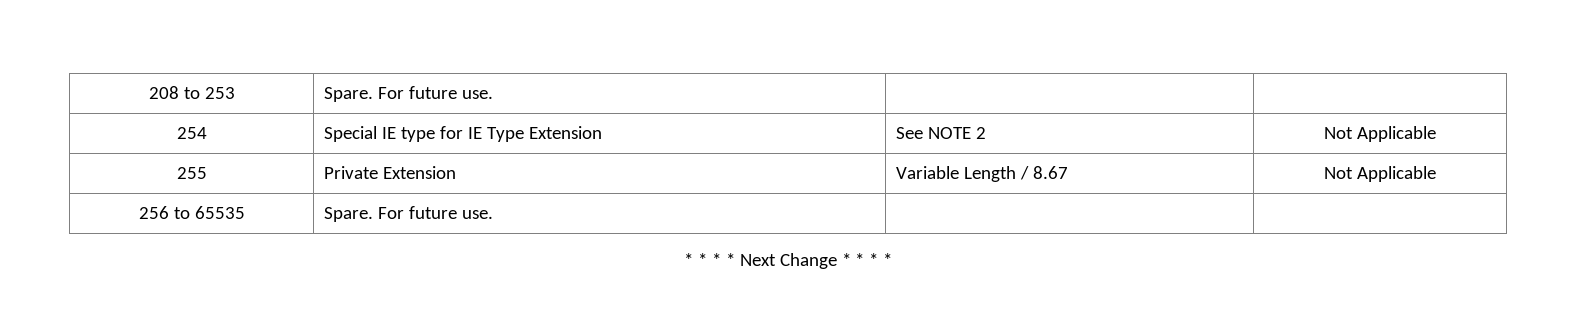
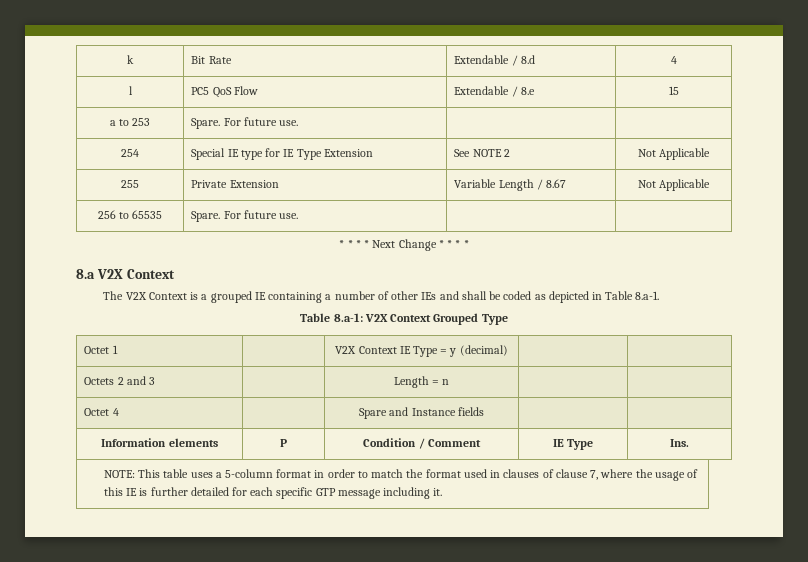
- 208 to 253 | Spare. For future use. | |
+ k | Bit Rate | Extendable / 8.d | 4
+ l | PC5 QoS Flow | Extendable / 8.e | 15
+ a to 253 | Spare. For future use. | |
+ 8.a V2X Context
+ The V2X Context is a grouped IE containing a number of other IEs and shall be coded as depicted in Table 8.a-1.
+ Table 8.a-1: V2X Context Grouped Type
+ Octet 1 | | V2X Context IE Type = y (decimal) | |
+ Octets 2 and 3 | | Length = n | |
+ Octet 4 | | Spare and Instance fields | |
+ Information elements | P | Condition / Comment | IE Type | Ins.
+ NOTE: This table uses a 5-column format in order to match the format used in clauses of clause 7, where the usage of this IE is further detailed for each specific GTP message including it.

